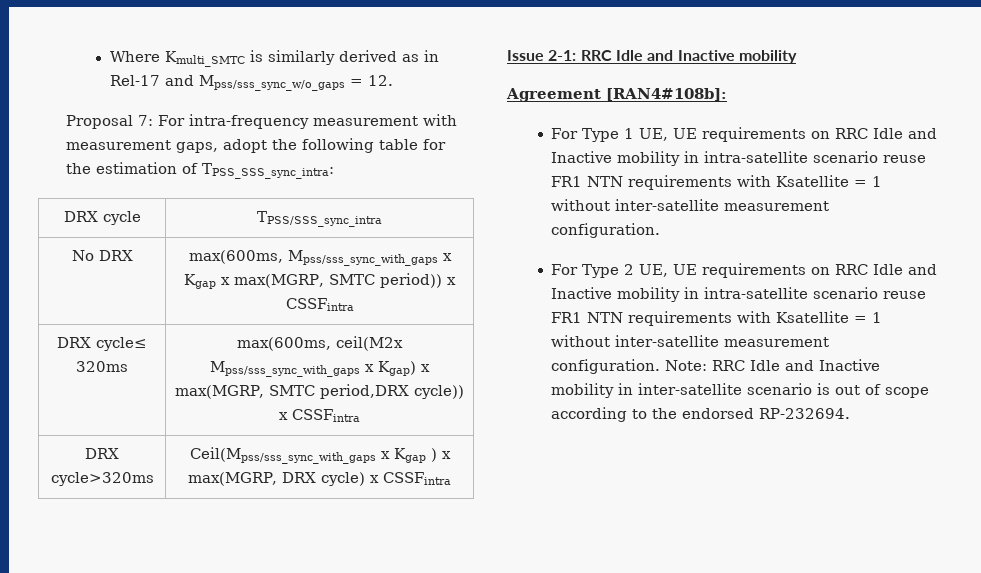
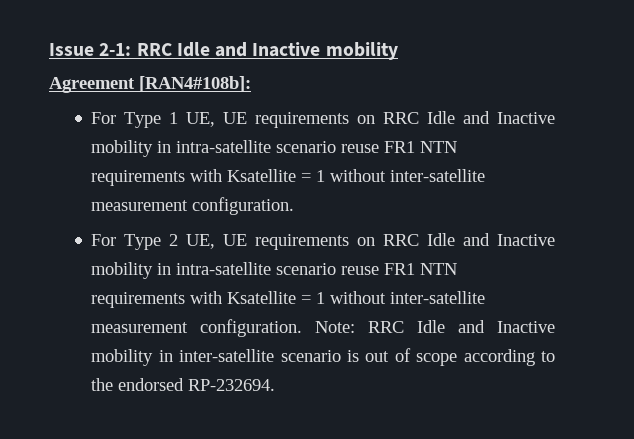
- Where Kmulti_SMTC is similarly derived as in Rel-17 and Mpss/sss_sync_w/o_gaps = 12.
- Proposal 7: For intra-frequency measurement with measurement gaps, adopt the following table for the estimation of TPSS_SSS_sync_intra:
- DRX cycle | TPSS/SSS_sync_intra
- No DRX | max(600ms, Mpss/sss_sync_with_gaps x Kgap x max(MGRP, SMTC period)) x CSSFintra
- DRX cycle≤ 320ms | max(600ms, ceil(M2x Mpss/sss_sync_with_gaps x Kgap) x max(MGRP, SMTC period,DRX cycle)) x CSSFintra
- DRX cycle>320ms | Ceil(Mpss/sss_sync_with_gaps x Kgap ) x max(MGRP, DRX cycle) x CSSFintra

